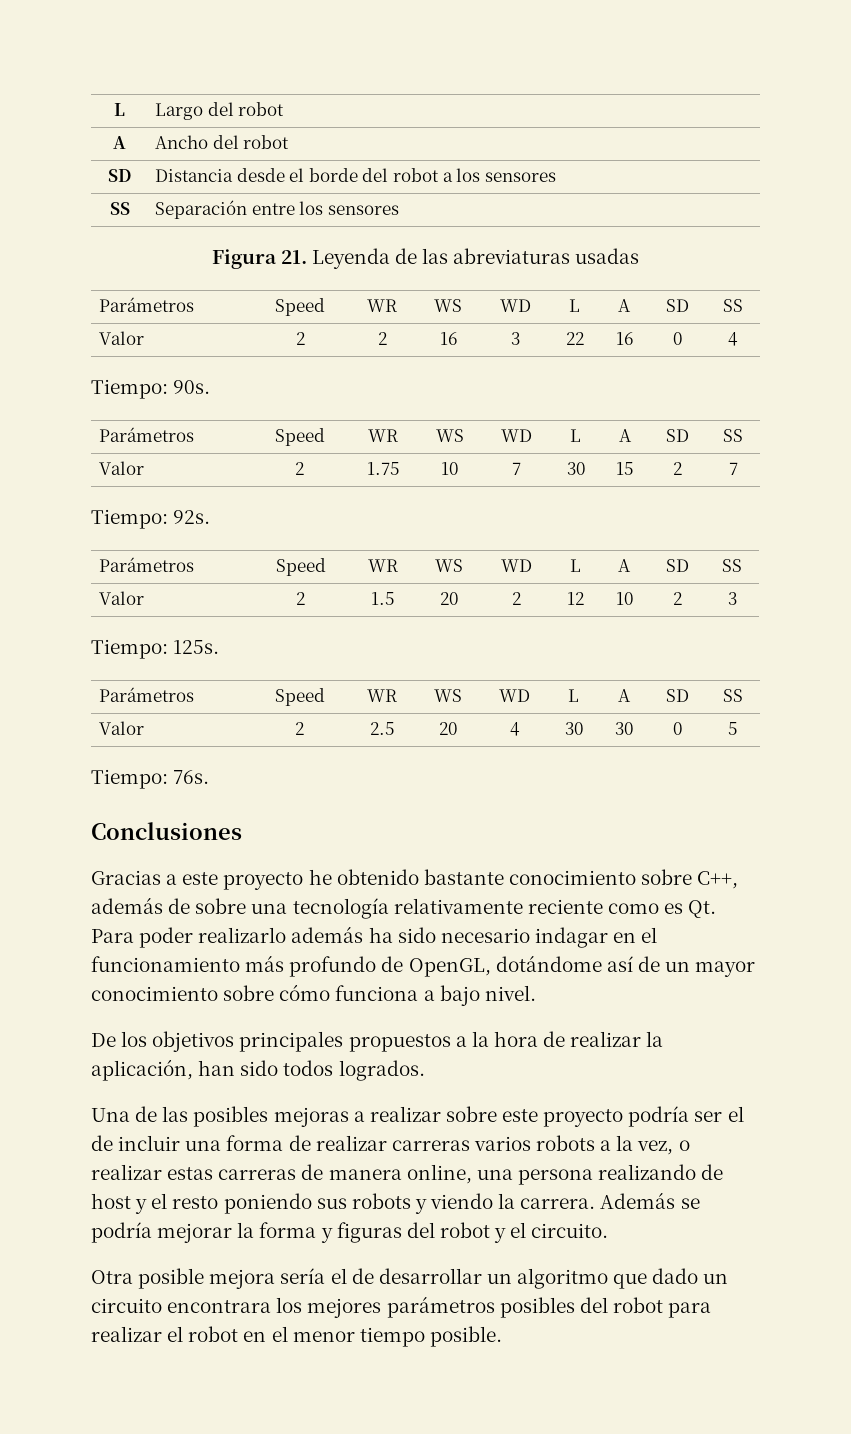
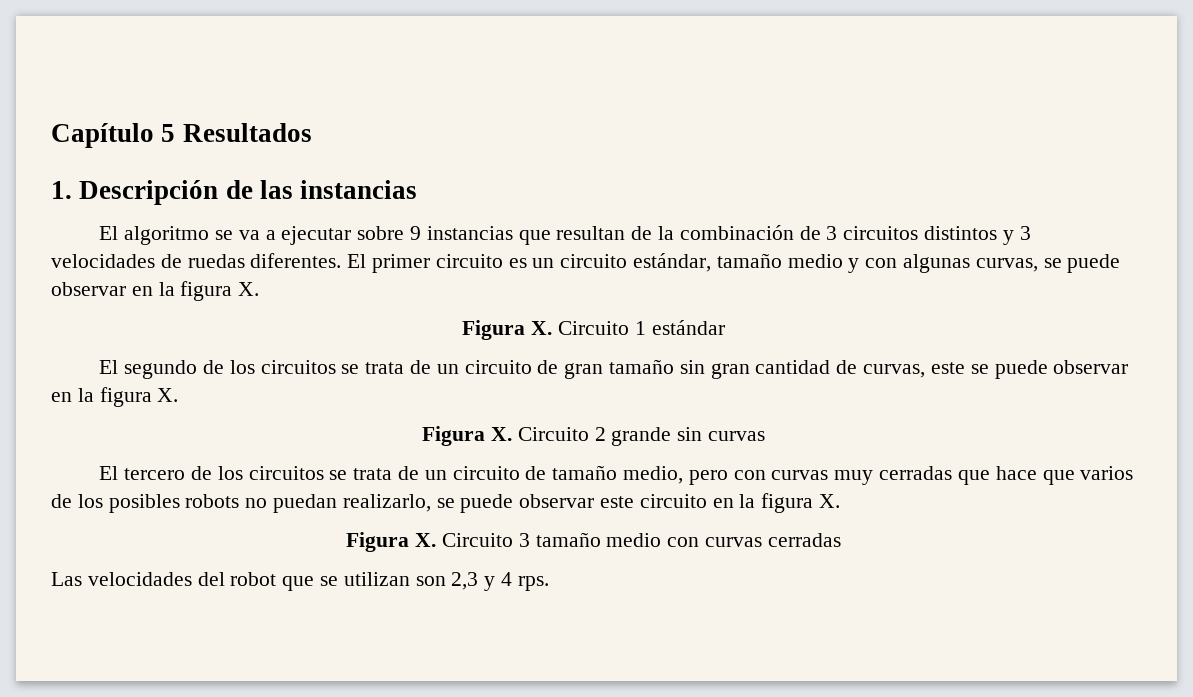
- L | Largo del robot
- A | Ancho del robot
- SD | Distancia desde el borde del robot a los sensores
- SS | Separación entre los sensores
- Figura 21. Leyenda de las abreviaturas usadas
- Parámetros | Speed | WR | WS | WD | L | A | SD | SS
- Valor | 2 | 2 | 16 | 3 | 22 | 16 | 0 | 4
- Tiempo: 90s.
- Parámetros | Speed | WR | WS | WD | L | A | SD | SS
- Valor | 2 | 1.75 | 10 | 7 | 30 | 15 | 2 | 7
- Tiempo: 92s.
- Parámetros | Speed | WR | WS | WD | L | A | SD | SS
- Valor | 2 | 1.5 | 20 | 2 | 12 | 10 | 2 | 3
- Tiempo: 125s.
- Parámetros | Speed | WR | WS | WD | L | A | SD | SS
- Valor | 2 | 2.5 | 20 | 4 | 30 | 30 | 0 | 5
- Tiempo: 76s.
- Conclusiones
- Gracias a este proyecto he obtenido bastante conocimiento sobre C++, además de sobre una tecnología relativamente reciente como es Qt. Para poder realizarlo además ha sido necesario indagar en el funcionamiento más profundo de OpenGL, dotándome así de un mayor conocimiento sobre cómo funciona a bajo nivel.
- De los objetivos principales propuestos a la hora de realizar la aplicación, han sido todos logrados.
- Una de las posibles mejoras a realizar sobre este proyecto podría ser el de incluir una forma de realizar carreras varios robots a la vez, o realizar estas carreras de manera online, una persona realizando de host y el resto poniendo sus robots y viendo la carrera. Además se podría mejorar la forma y figuras del robot y el circuito.
- Otra posible mejora sería el de desarrollar un algoritmo que dado un circuito encontrara los mejores parámetros posibles del robot para realizar el robot en el menor tiempo posible.
+ Capítulo 5 Resultados
+ 1. Descripción de las instancias
+ El algoritmo se va a ejecutar sobre 9 instancias que resultan de la combinación de 3 circuitos distintos y 3 velocidades de ruedas diferentes. El primer circuito es un circuito estándar, tamaño medio y con algunas curvas, se puede observar en la figura X.
+ Figura X. Circuito 1 estándar
+ El segundo de los circuitos se trata de un circuito de gran tamaño sin gran cantidad de curvas, este se puede observar en la figura X.
+ Figura X. Circuito 2 grande sin curvas
+ El tercero de los circuitos se trata de un circuito de tamaño medio, pero con curvas muy cerradas que hace que varios de los posibles robots no puedan realizarlo, se puede observar este circuito en la figura X.
+ Figura X. Circuito 3 tamaño medio con curvas cerradas
+ Las velocidades del robot que se utilizan son 2,3 y 4 rps.

